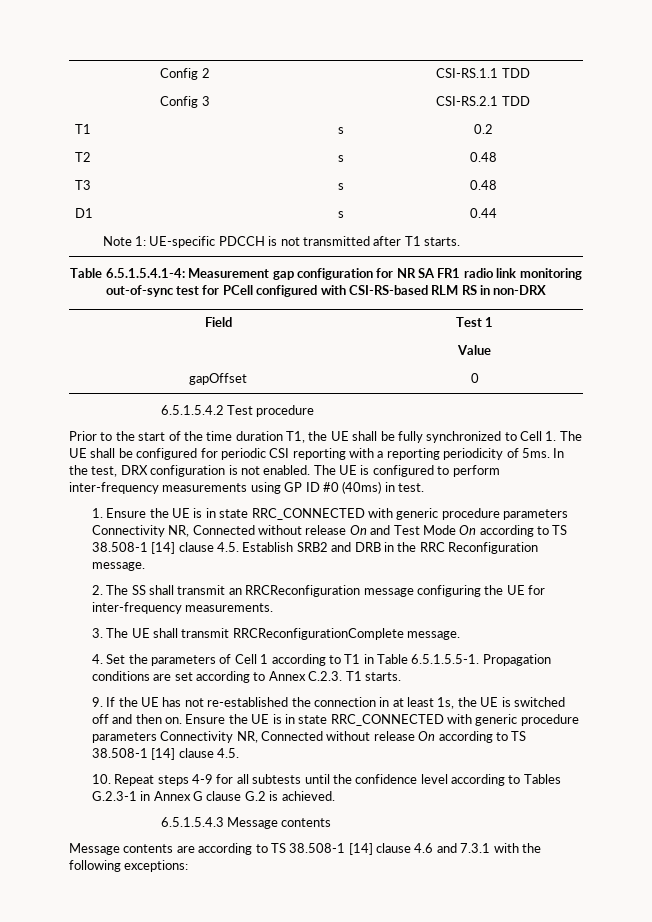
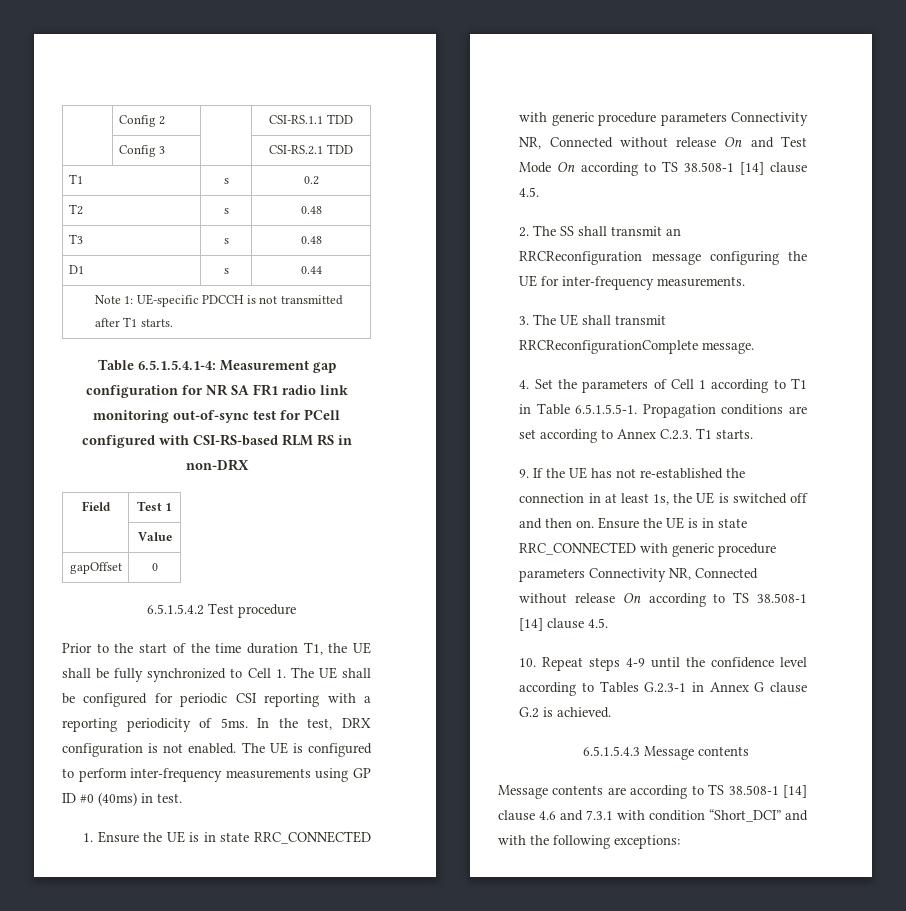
- 1. Ensure the UE is in state RRC_CONNECTED with generic procedure parameters Connectivity NR, Connected without release On and Test Mode On according to TS 38.508-1 [14] clause 4.5. Establish SRB2 and DRB in the RRC Reconfiguration message.
+ 1. Ensure the UE is in state RRC_CONNECTED with generic procedure parameters Connectivity NR, Connected without release On and Test Mode On according to TS 38.508-1 [14] clause 4.5.
- 10. Repeat steps 4-9 for all subtests until the confidence level according to Tables G.2.3-1 in Annex G clause G.2 is achieved.
+ 10. Repeat steps 4-9 until the confidence level according to Tables G.2.3-1 in Annex G clause G.2 is achieved.
- Message contents are according to TS 38.508-1 [14] clause 4.6 and 7.3.1 with the following exceptions:
+ Message contents are according to TS 38.508-1 [14] clause 4.6 and 7.3.1 with condition “Short_DCI” and with the following exceptions:

